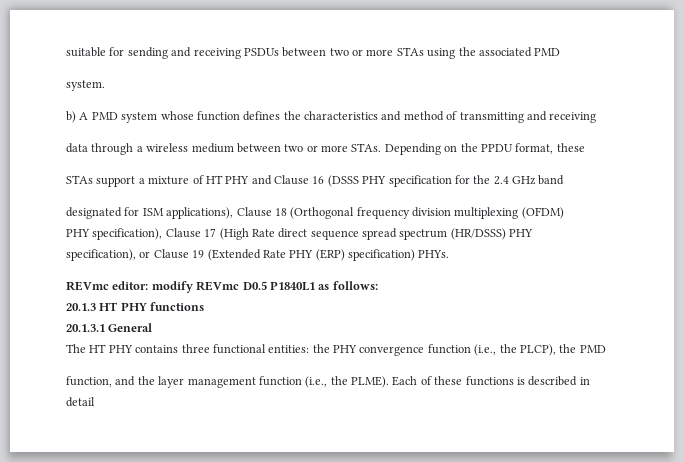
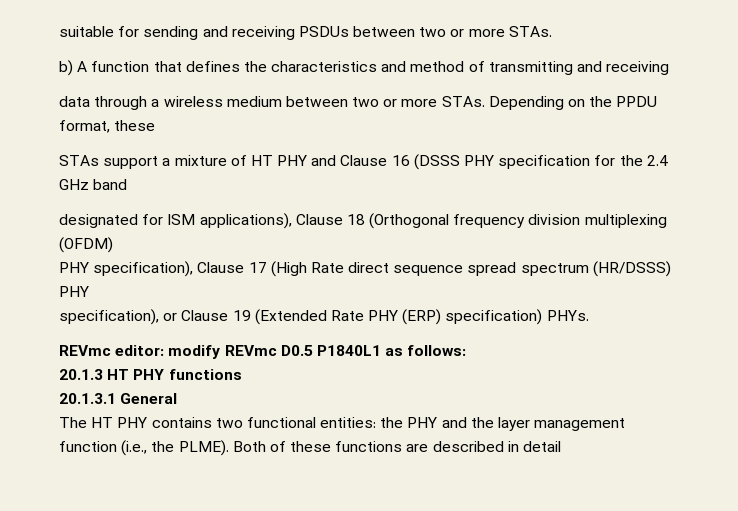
- suitable for sending and receiving PSDUs between two or more STAs using the associated PMD
- system.
- b) A PMD system whose function defines the characteristics and method of transmitting and receiving
+ suitable for sending and receiving PSDUs between two or more STAs.
+ b) A function that defines the characteristics and method of transmitting and receiving
- The HT PHY contains three functional entities: the PHY convergence function (i.e., the PLCP), the PMD
- function, and the layer management function (i.e., the PLME).
+ The HT PHY contains two functional entities: the PHY and the layer management function (i.e., the PLME).
- Each of these functions is described in detail
+ Both of these functions are described in detail

